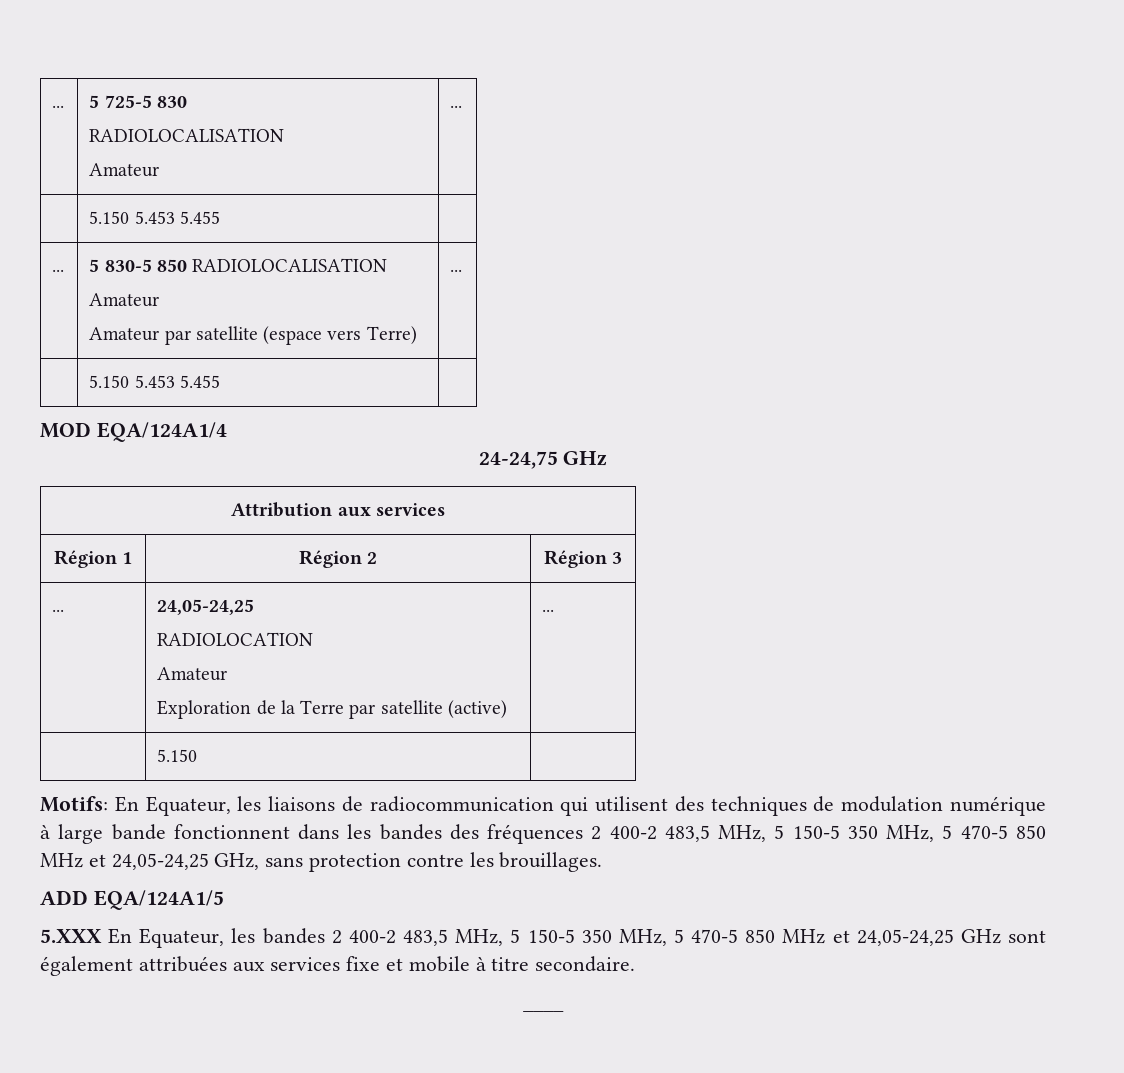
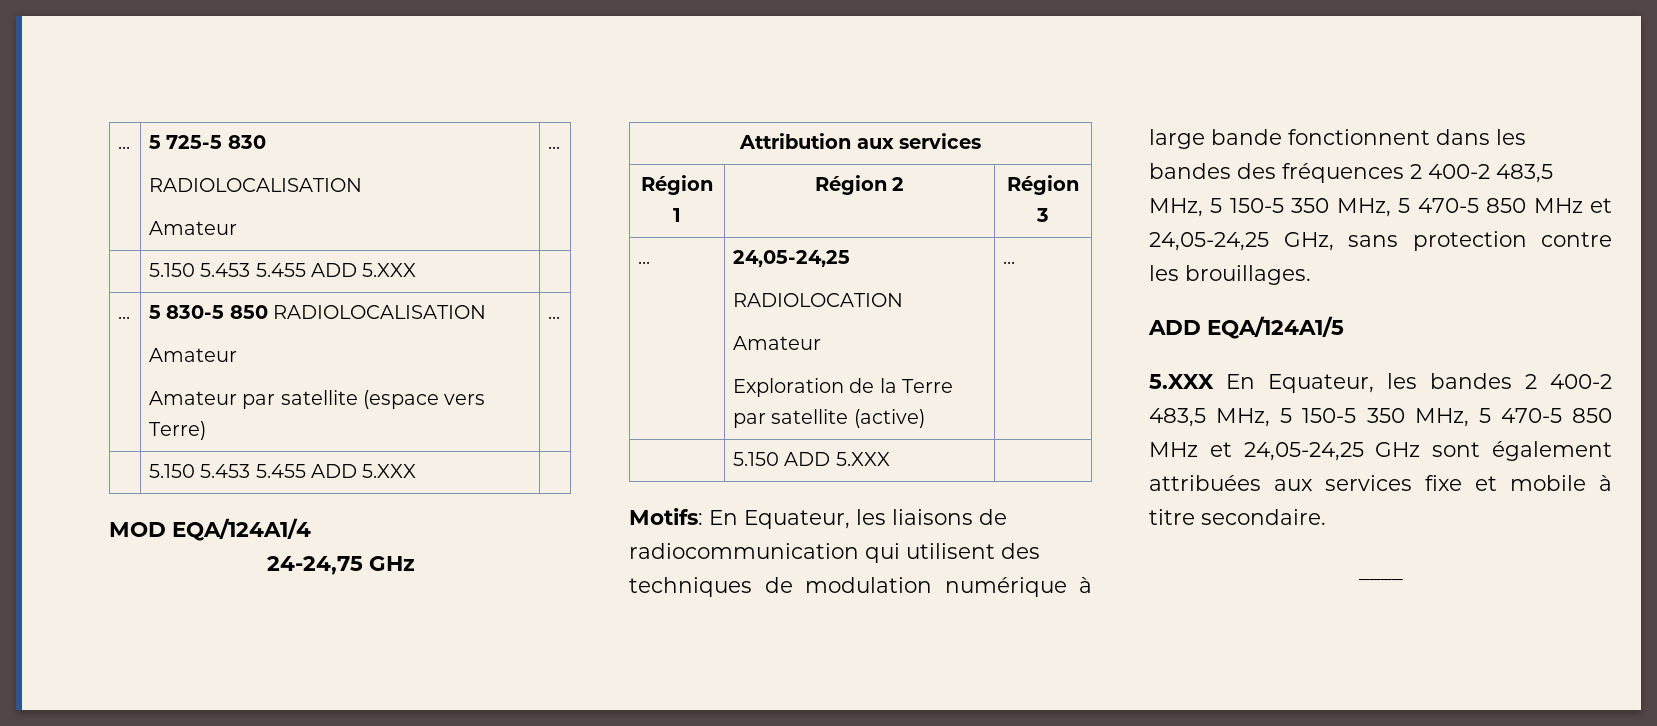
  ... | 5 725-5 830
  RADIOLOCALISATION
  Amateur | ...
- | 5.150 5.453 5.455 |
+ | 5.150 5.453 5.455 ADD 5.XXX |
  ... | 5 830-5 850 RADIOLOCALISATION
  Amateur
  Amateur par satellite (espace vers Terre) | ...
- | 5.150 5.453 5.455 |
+ | 5.150 5.453 5.455 ADD 5.XXX |
- | 5.150 |
+ | 5.150 ADD 5.XXX |

